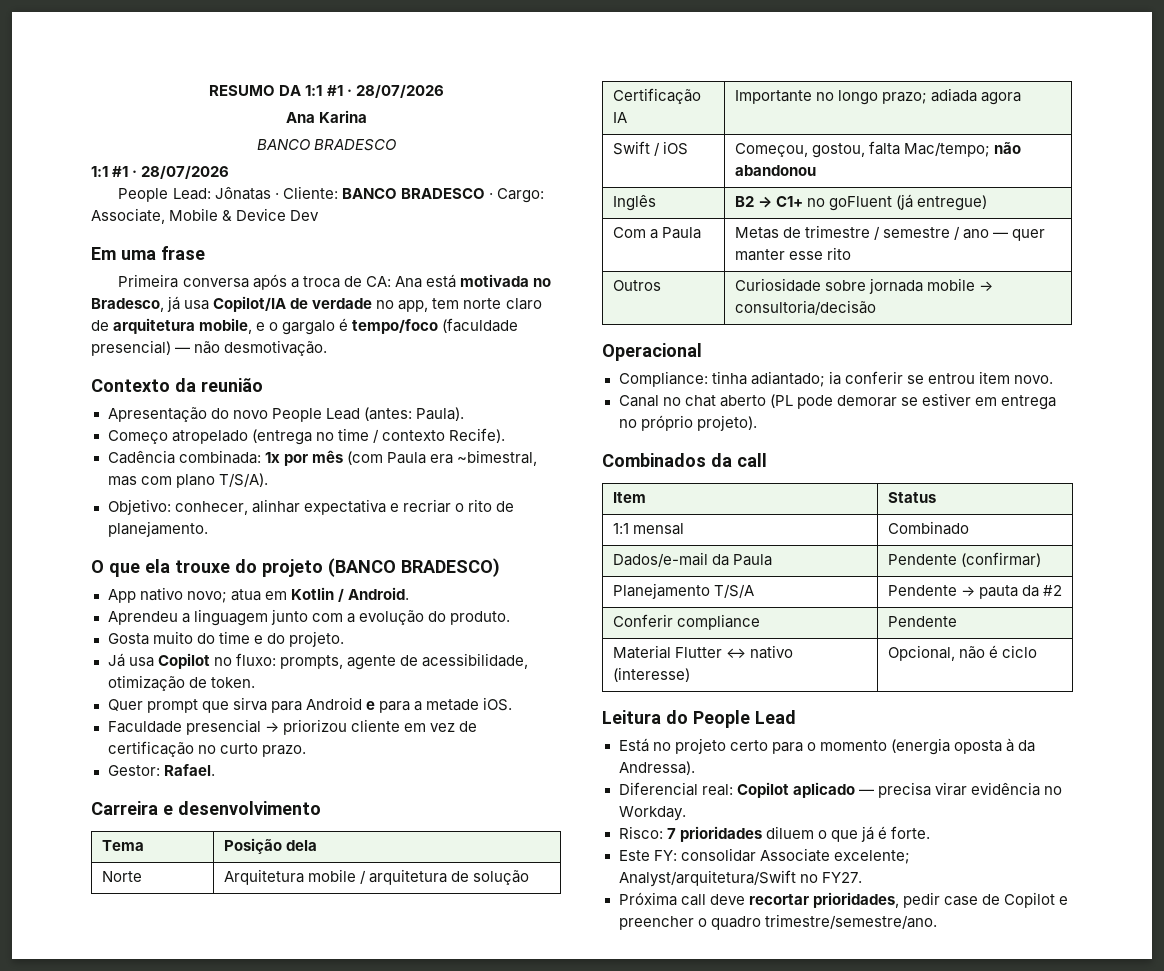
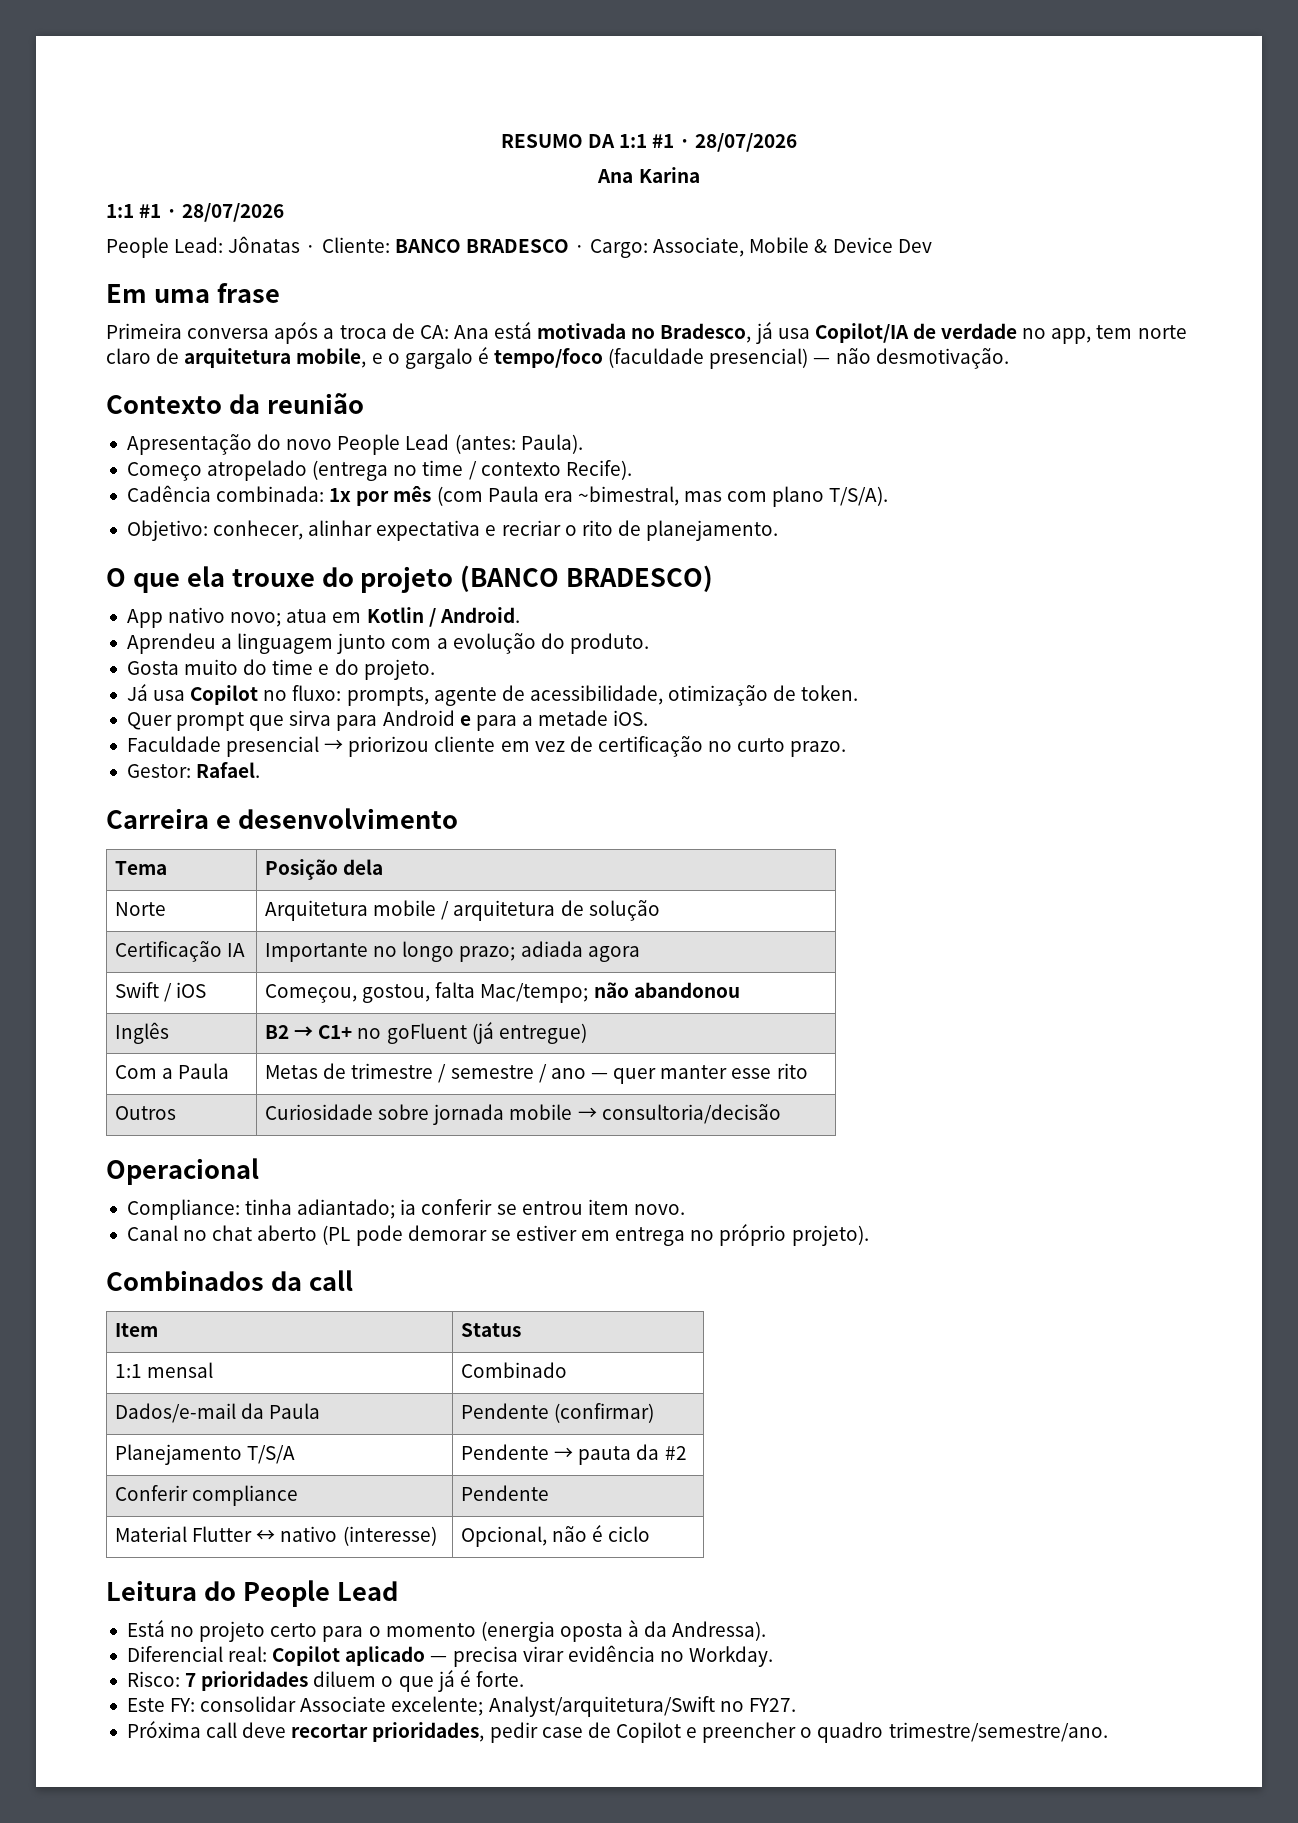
  Ana Karina
- BANCO BRADESCO

